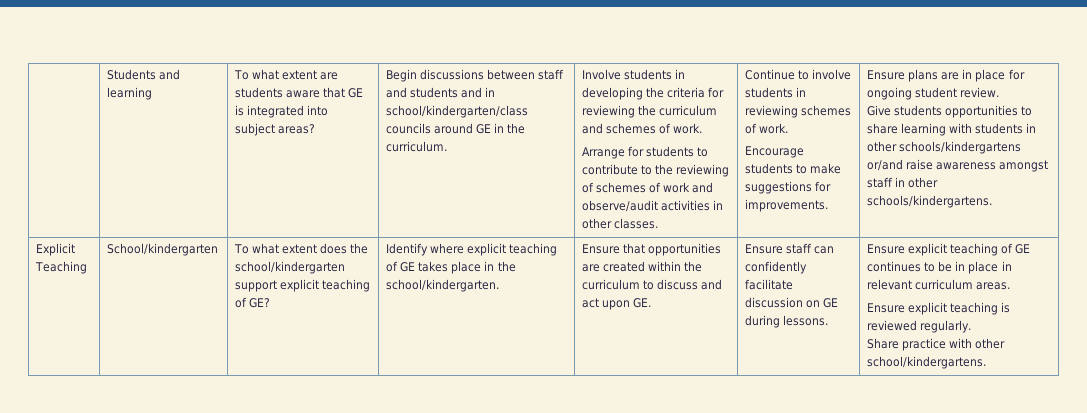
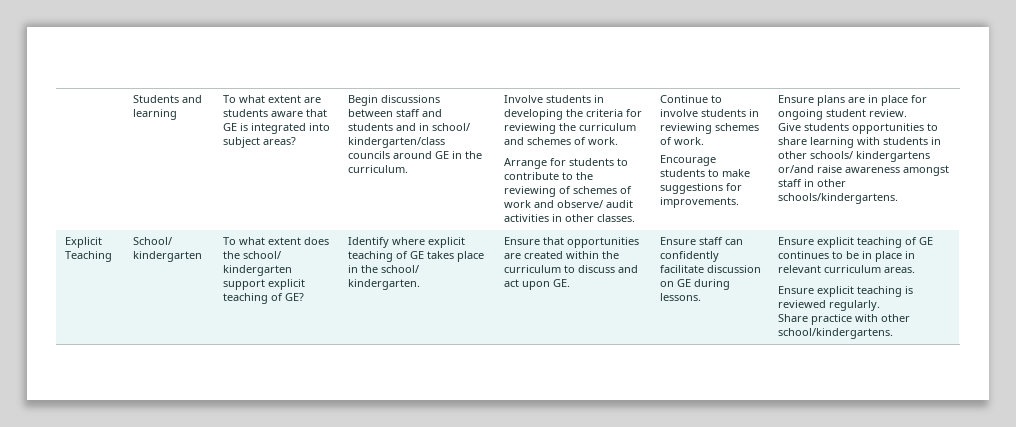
- Begin discussions between staff and students and in school/kindergarten/class councils around GE in the curriculum.
+ Begin discussions between staff and students and in school/ kindergarten/class councils around GE in the curriculum.
- Arrange for students to contribute to the reviewing of schemes of work and observe/audit activities in other classes.
+ Arrange for students to contribute to the reviewing of schemes of work and observe/ audit activities in other classes.
- Give students opportunities to share learning with students in other schools/kindergartens or/and raise awareness amongst staff in other schools/kindergartens.
+ Give students opportunities to share learning with students in other schools/ kindergartens or/and raise awareness amongst staff in other schools/kindergartens.
- School/kindergarten
+ School/ kindergarten
- To what extent does the school/kindergarten support explicit teaching of GE?
+ To what extent does the school/ kindergarten support explicit teaching of GE?
- Identify where explicit teaching of GE takes place in the school/kindergarten.
+ Identify where explicit teaching of GE takes place in the school/ kindergarten.

